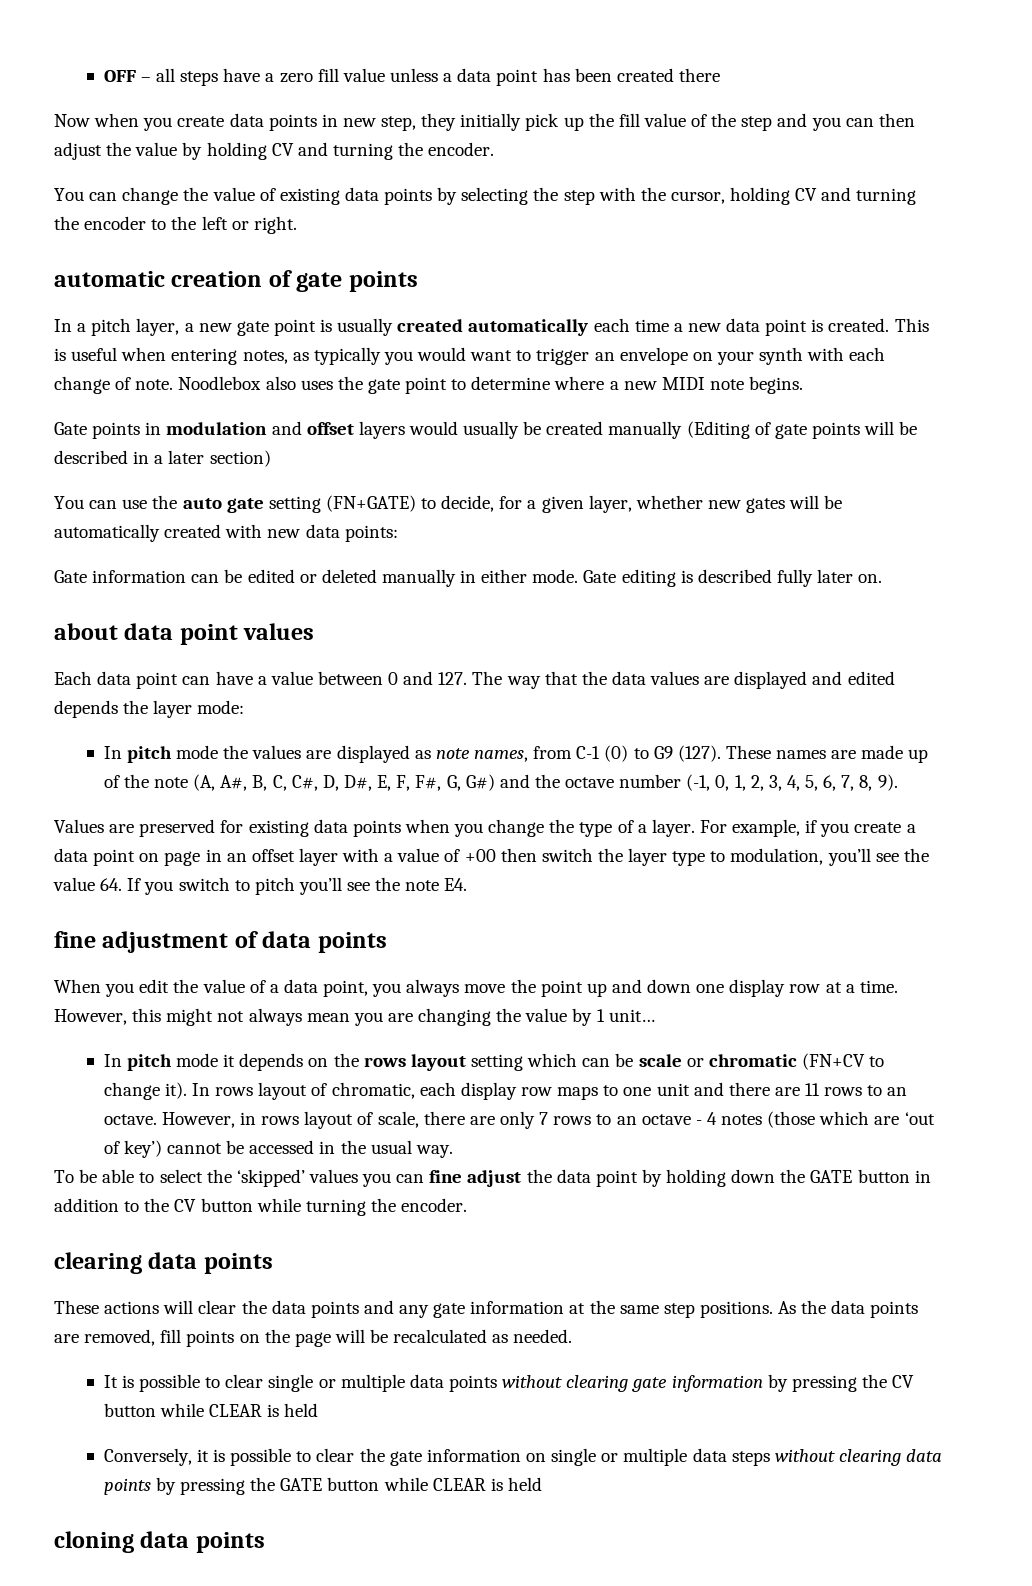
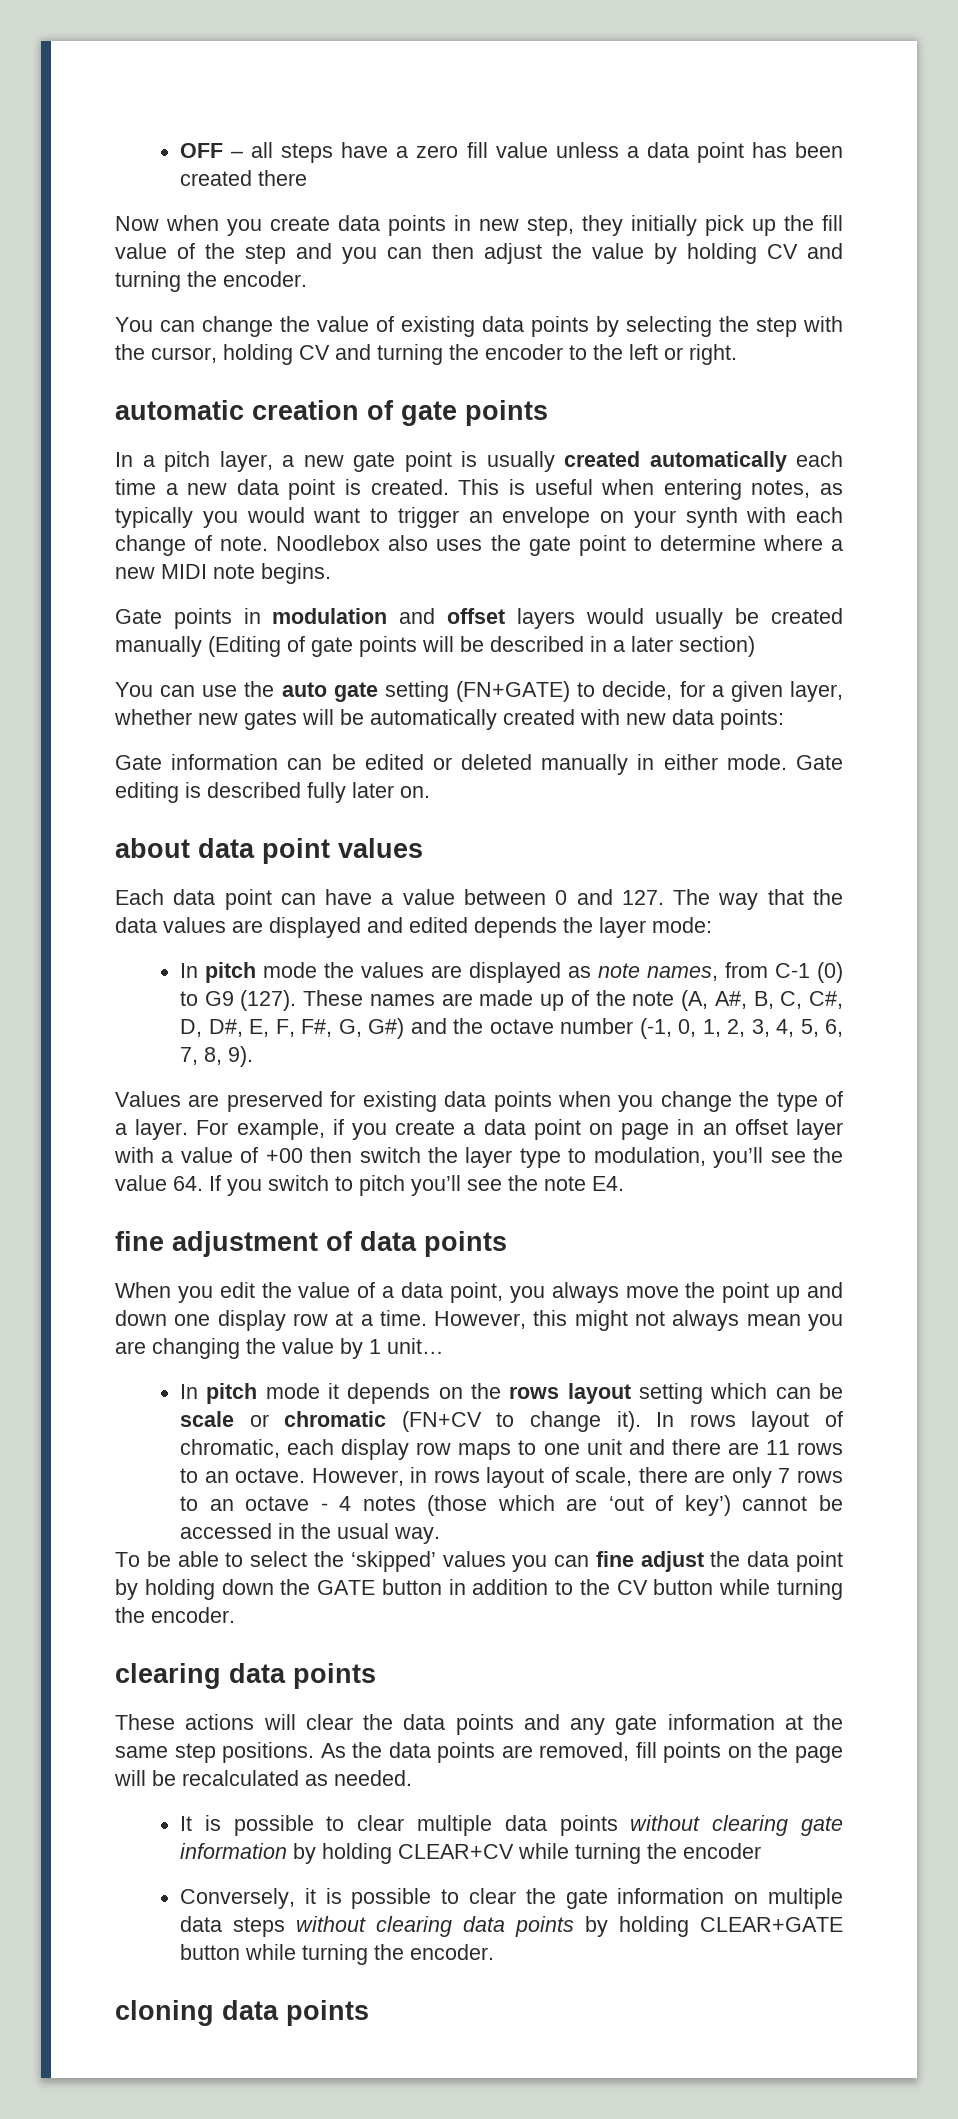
- It is possible to clear single or multiple data points without clearing gate information by pressing the CV button while CLEAR is held
+ It is possible to clear multiple data points without clearing gate information by holding CLEAR+CV while turning the encoder
- Conversely, it is possible to clear the gate information on single or multiple data steps without clearing data points by pressing the GATE button while CLEAR is held
+ Conversely, it is possible to clear the gate information on multiple data steps without clearing data points by holding CLEAR+GATE button while turning the encoder.

